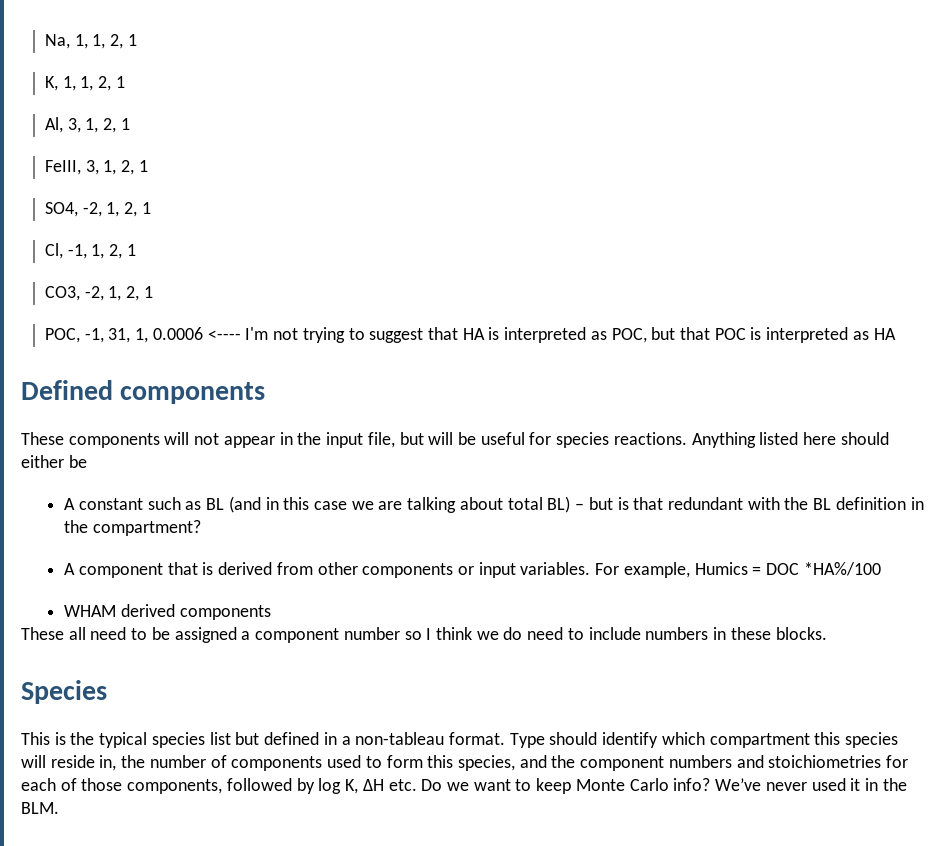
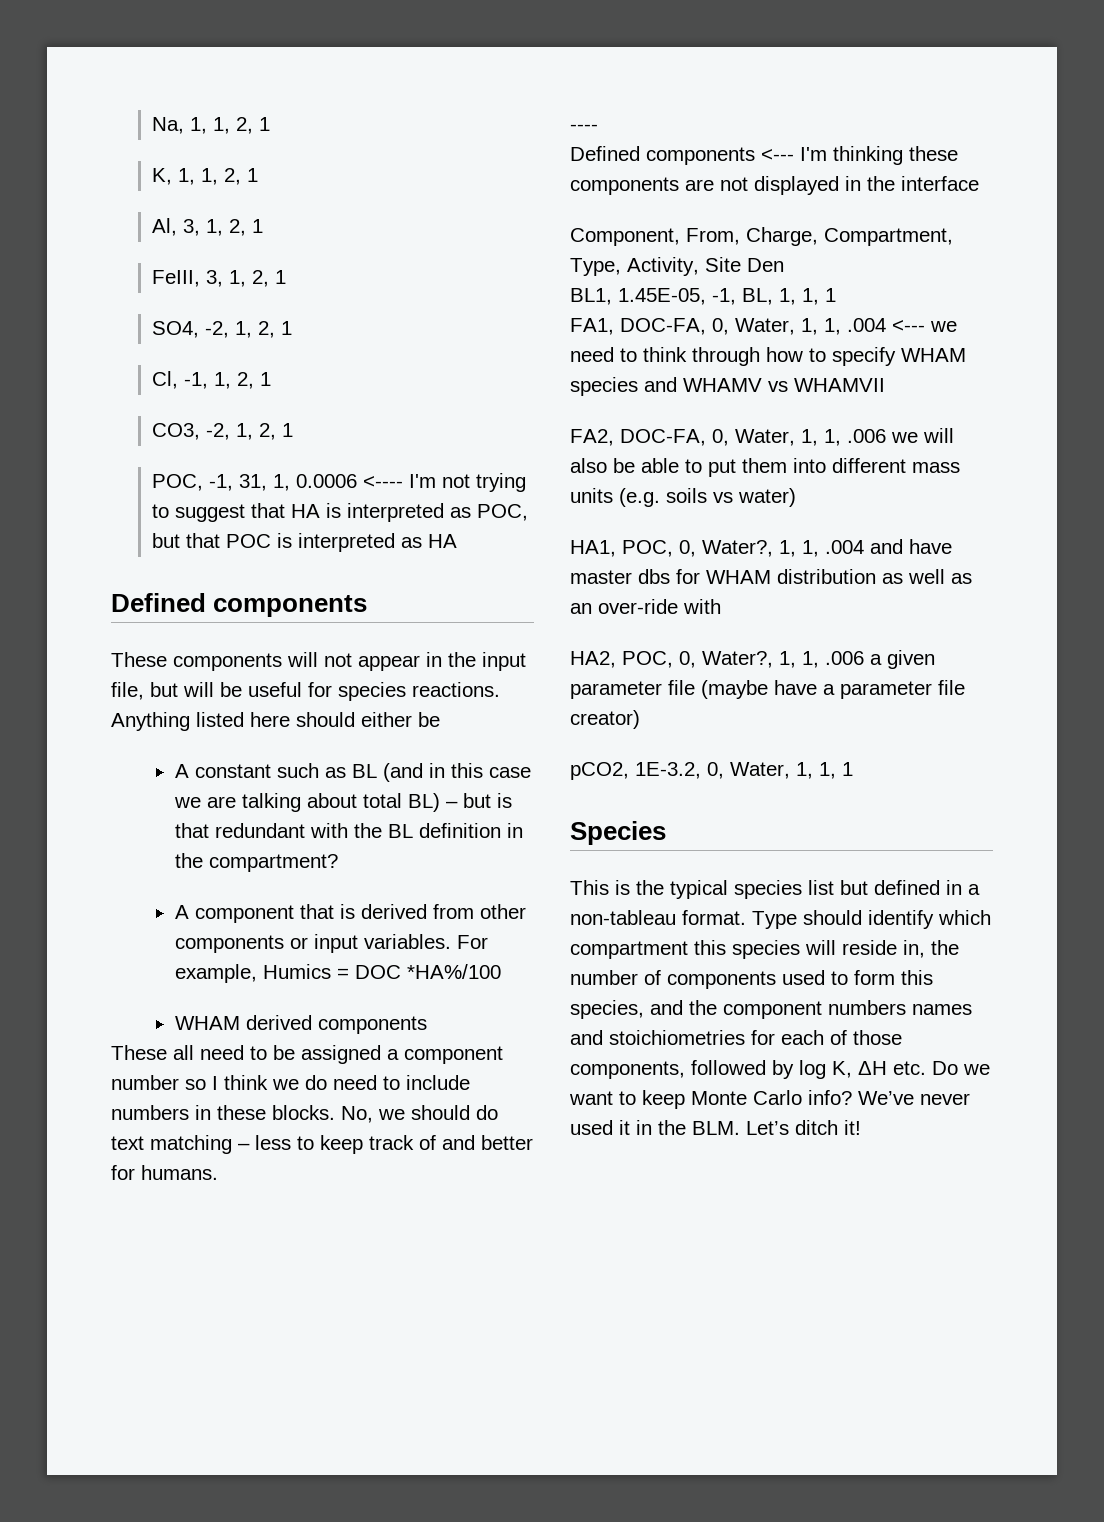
+ No, we should do text matching – less to keep track of and better for humans.
+ ----
+ Defined components <--- I'm thinking these components are not displayed in the interface
+ Component, From, Charge, Compartment, Type, Activity, Site Den
+ BL1, 1.45E-05, -1, BL, 1, 1, 1
+ FA1, DOC-FA, 0, Water, 1, 1, .004 <--- we need to think through how to specify WHAM species and WHAMV vs WHAMVII
+ FA2, DOC-FA, 0, Water, 1, 1, .006 we will also be able to put them into different mass units (e.g. soils vs water)
+ HA1, POC, 0, Water?, 1, 1, .004 and have master dbs for WHAM distribution as well as an over-ride with
+ HA2, POC, 0, Water?, 1, 1, .006 a given parameter file (maybe have a parameter file creator)
+ pCO2, 1E-3.2, 0, Water, 1, 1, 1
- Type should identify which compartment this species will reside in, the number of components used to form this species, and the component numbers and stoichiometries for each of those components, followed by log K, ΔH etc. Do we want to keep Monte Carlo info?
+ Type should identify which compartment this species will reside in, the number of components used to form this species, and the component numbers names and stoichiometries for each of those components, followed by log K, ΔH etc. Do we want to keep Monte Carlo info?
- We’ve never used it in the BLM.
+ We’ve never used it in the BLM. Let’s ditch it!

